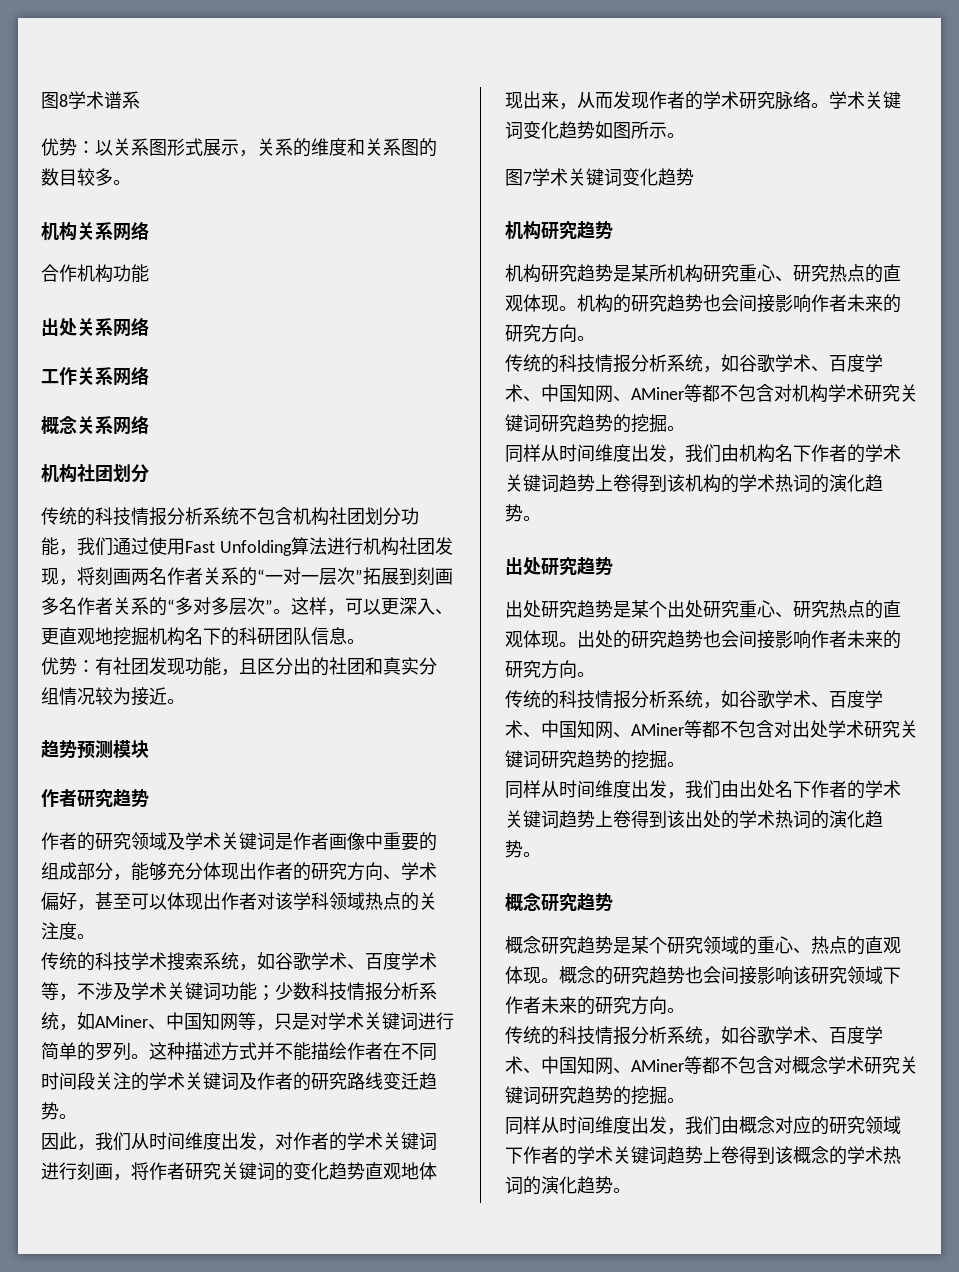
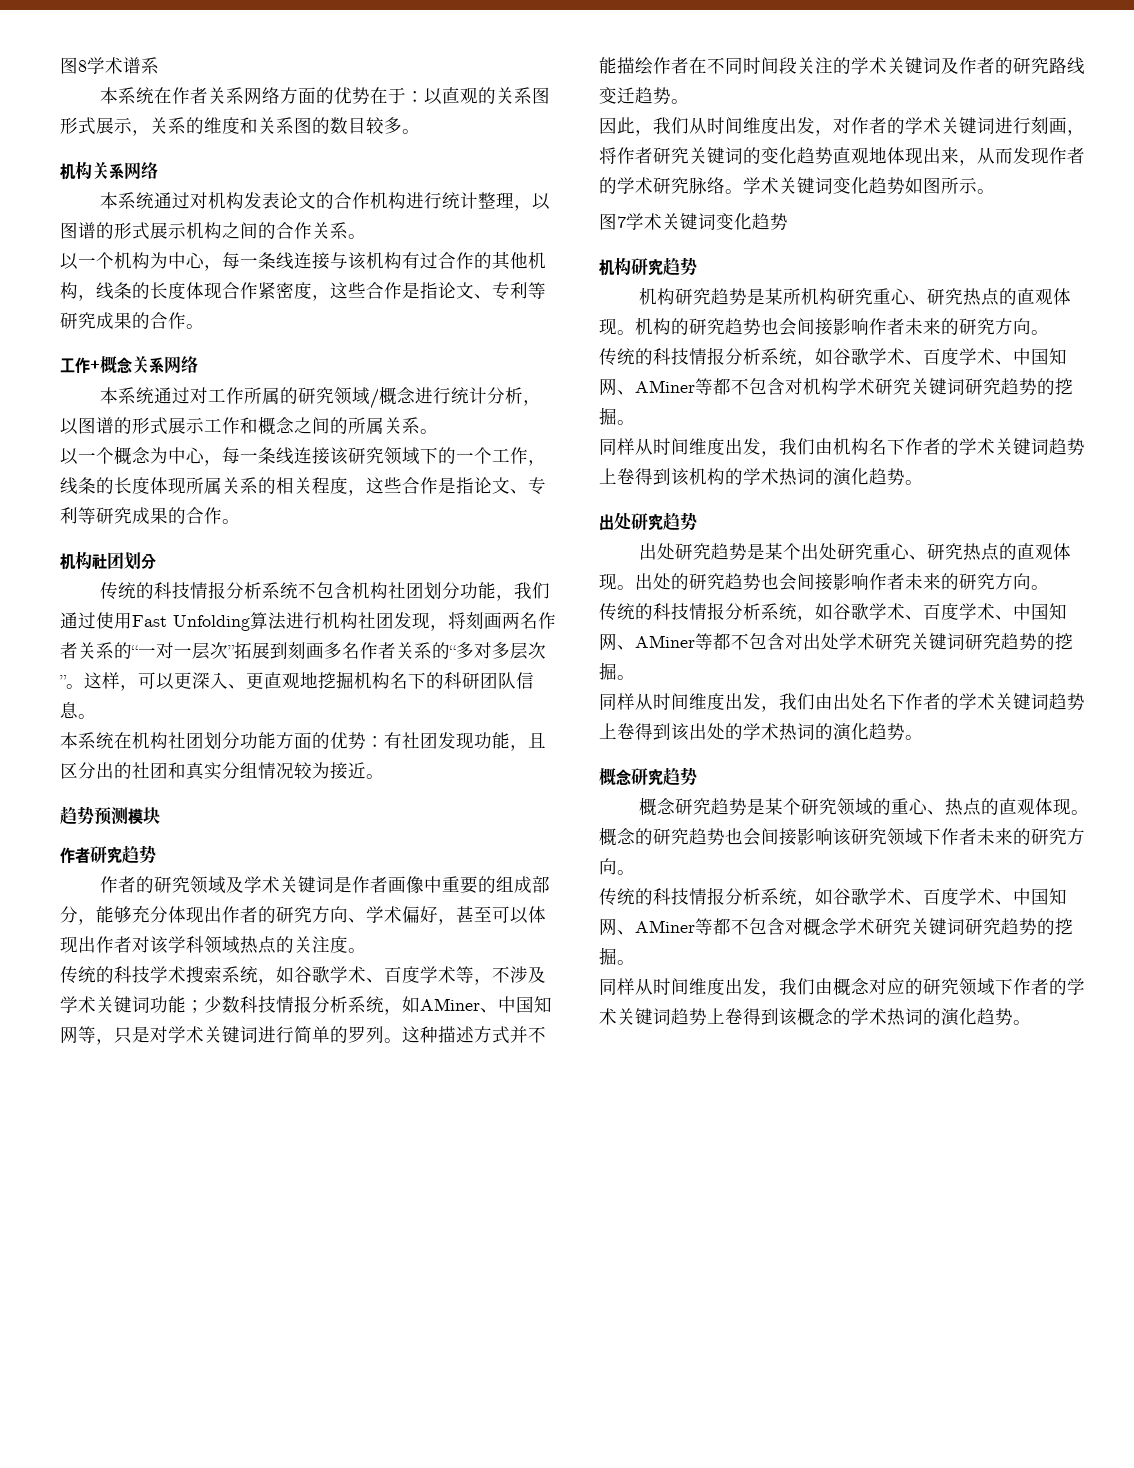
- 优势：以关系图形式展示，关系的维度和关系图的数目较多。
+ 本系统在作者关系网络方面的优势在于：以直观的关系图形式展示，关系的维度和关系图的数目较多。
- 合作机构功能
- 出处关系网络
- 工作关系网络
- 概念关系网络
+ 本系统通过对机构发表论文的合作机构进行统计整理，以图谱的形式展示机构之间的合作关系。
+ 以一个机构为中心，每一条线连接与该机构有过合作的其他机构，线条的长度体现合作紧密度，这些合作是指论文、专利等研究成果的合作。
+ 工作+概念关系网络
+ 本系统通过对工作所属的研究领域/概念进行统计分析，以图谱的形式展示工作和概念之间的所属关系。
+ 以一个概念为中心，每一条线连接该研究领域下的一个工作，线条的长度体现所属关系的相关程度，这些合作是指论文、专利等研究成果的合作。
- 优势：有社团发现功能，且区分出的社团和真实分组情况较为接近。
+ 本系统在机构社团划分功能方面的优势：有社团发现功能，且区分出的社团和真实分组情况较为接近。

